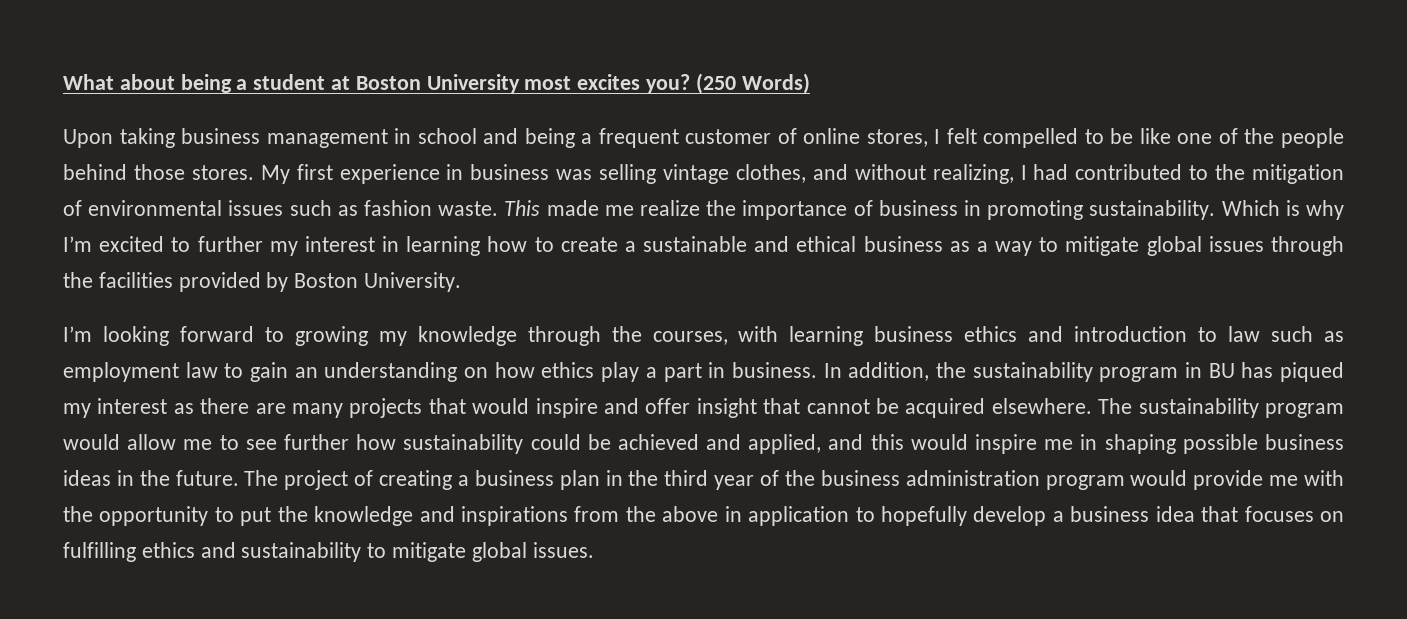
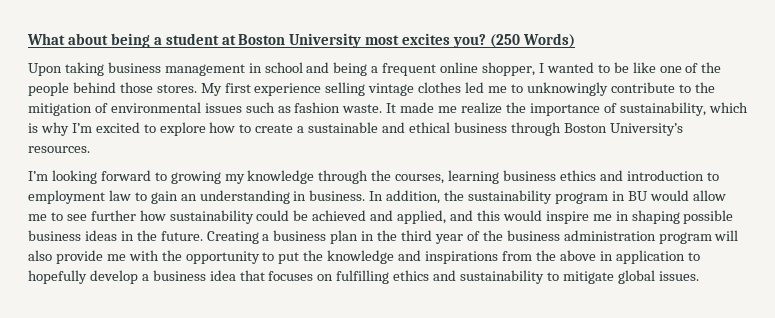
- Upon taking business management in school and being a frequent customer of online stores, I felt compelled to be like one of the people behind those stores.
+ Upon taking business management in school and being a frequent online shopper, I wanted to be like one of the people behind those stores.
- My first experience in business was selling vintage clothes, and without realizing, I had contributed to the mitigation of environmental issues such as fashion waste.
+ My first experience selling vintage clothes led me to unknowingly contribute to the mitigation of environmental issues such as fashion waste.
- This made me realize the importance of business in promoting sustainability. Which is why I’m excited to further my interest in learning how to create a sustainable and ethical business as a way to mitigate global issues through the facilities provided by Boston University.
+ It made me realize the importance of sustainability, which is why I’m excited to explore how to create a sustainable and ethical business through Boston University’s resources.
- I’m looking forward to growing my knowledge through the courses, with learning business ethics and introduction to law such as employment law to gain an understanding on how ethics play a part in business.
+ I’m looking forward to growing my knowledge through the courses, learning business ethics and introduction to employment law to gain an understanding in business.
- In addition, the sustainability program in BU has piqued my interest as there are many projects that would inspire and offer insight that cannot be acquired elsewhere. The sustainability program would allow me to see further how sustainability could be achieved and applied, and this would inspire me in shaping possible business ideas in the future.
+ In addition, the sustainability program in BU would allow me to see further how sustainability could be achieved and applied, and this would inspire me in shaping possible business ideas in the future.
- The project of creating a business plan in the third year of the business administration program would provide me with the opportunity to put the knowledge and inspirations from the above in application to hopefully develop a business idea that focuses on fulfilling ethics and sustainability to mitigate global issues.
+ Creating a business plan in the third year of the business administration program will also provide me with the opportunity to put the knowledge and inspirations from the above in application to hopefully develop a business idea that focuses on fulfilling ethics and sustainability to mitigate global issues.

